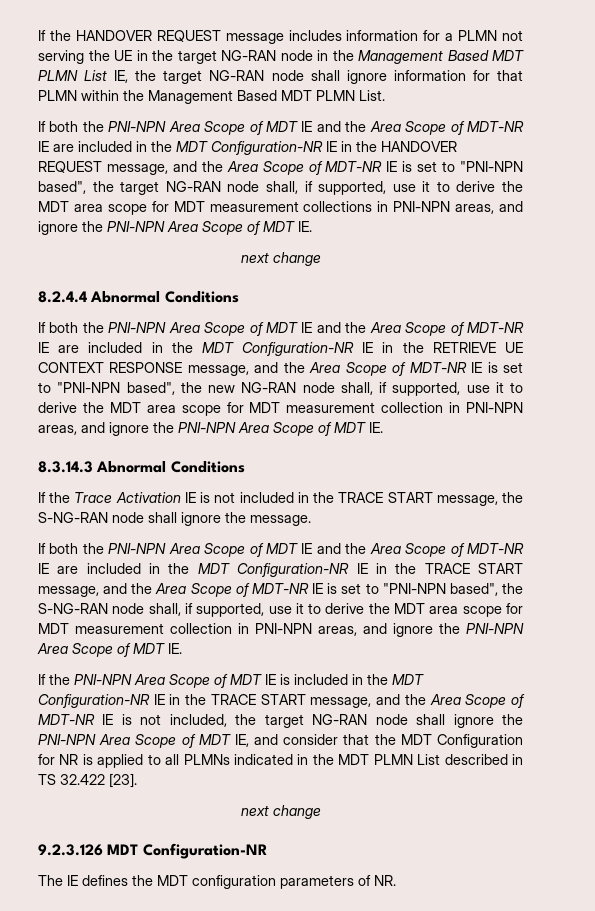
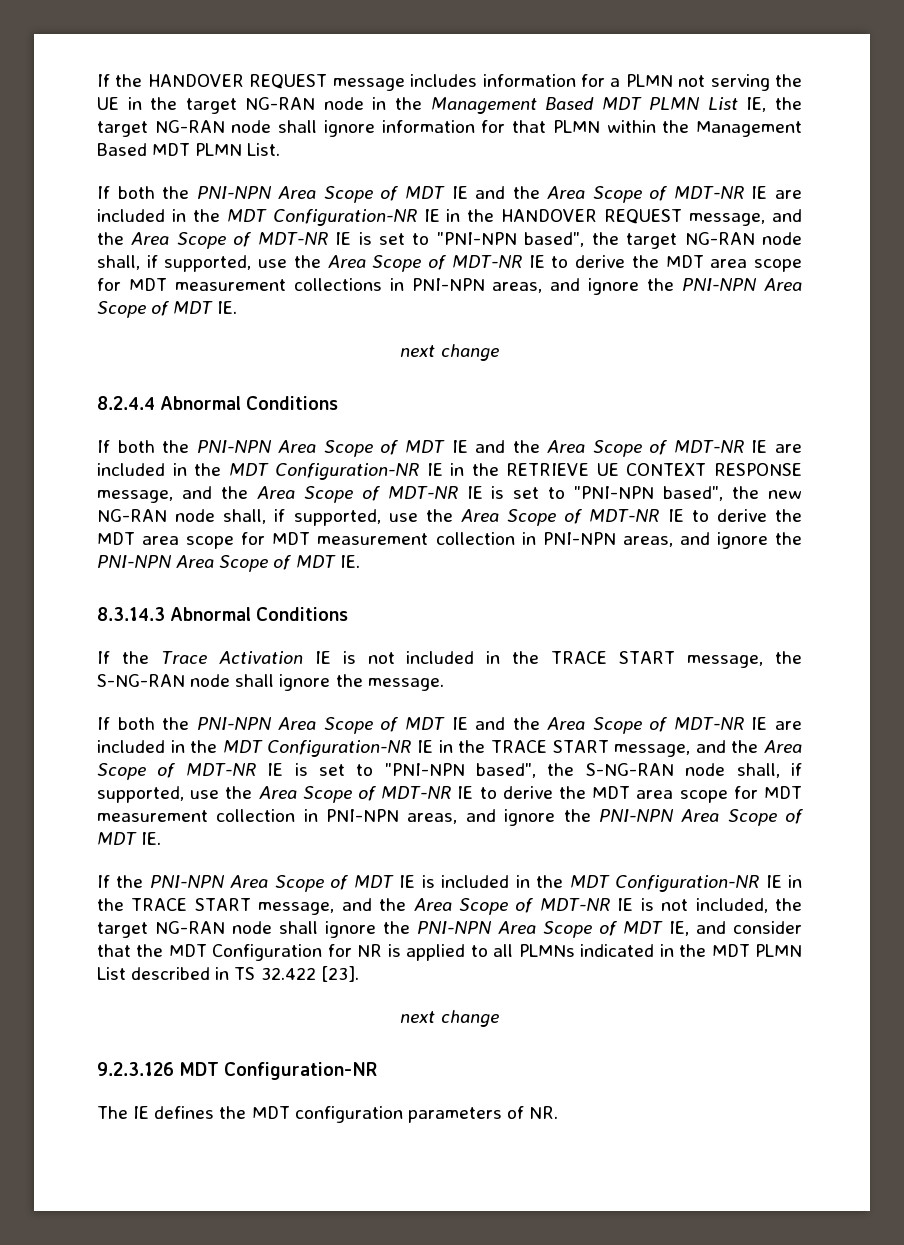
- If both the PNI-NPN Area Scope of MDT IE and the Area Scope of MDT-NR IE are included in the MDT Configuration-NR IE in the HANDOVER REQUEST message, and the Area Scope of MDT-NR IE is set to "PNI-NPN based", the target NG-RAN node shall, if supported, use it to derive the MDT area scope for MDT measurement collections in PNI-NPN areas, and ignore the PNI-NPN Area Scope of MDT IE.
+ If both the PNI-NPN Area Scope of MDT IE and the Area Scope of MDT-NR IE are included in the MDT Configuration-NR IE in the HANDOVER REQUEST message, and the Area Scope of MDT-NR IE is set to "PNI-NPN based", the target NG-RAN node shall, if supported, use the Area Scope of MDT-NR IE to derive the MDT area scope for MDT measurement collections in PNI-NPN areas, and ignore the PNI-NPN Area Scope of MDT IE.
- If both the PNI-NPN Area Scope of MDT IE and the Area Scope of MDT-NR IE are included in the MDT Configuration-NR IE in the RETRIEVE UE CONTEXT RESPONSE message, and the Area Scope of MDT-NR IE is set to "PNI-NPN based", the new NG-RAN node shall, if supported, use it to derive the MDT area scope for MDT measurement collection in PNI-NPN areas, and ignore the PNI-NPN Area Scope of MDT IE.
+ If both the PNI-NPN Area Scope of MDT IE and the Area Scope of MDT-NR IE are included in the MDT Configuration-NR IE in the RETRIEVE UE CONTEXT RESPONSE message, and the Area Scope of MDT-NR IE is set to "PNI-NPN based", the new NG-RAN node shall, if supported, use the Area Scope of MDT-NR IE to derive the MDT area scope for MDT measurement collection in PNI-NPN areas, and ignore the PNI-NPN Area Scope of MDT IE.
- If both the PNI-NPN Area Scope of MDT IE and the Area Scope of MDT-NR IE are included in the MDT Configuration-NR IE in the TRACE START message, and the Area Scope of MDT-NR IE is set to "PNI-NPN based", the S-NG-RAN node shall, if supported, use it to derive the MDT area scope for MDT measurement collection in PNI-NPN areas, and ignore the PNI-NPN Area Scope of MDT IE.
+ If both the PNI-NPN Area Scope of MDT IE and the Area Scope of MDT-NR IE are included in the MDT Configuration-NR IE in the TRACE START message, and the Area Scope of MDT-NR IE is set to "PNI-NPN based", the S-NG-RAN node shall, if supported, use the Area Scope of MDT-NR IE to derive the MDT area scope for MDT measurement collection in PNI-NPN areas, and ignore the PNI-NPN Area Scope of MDT IE.

